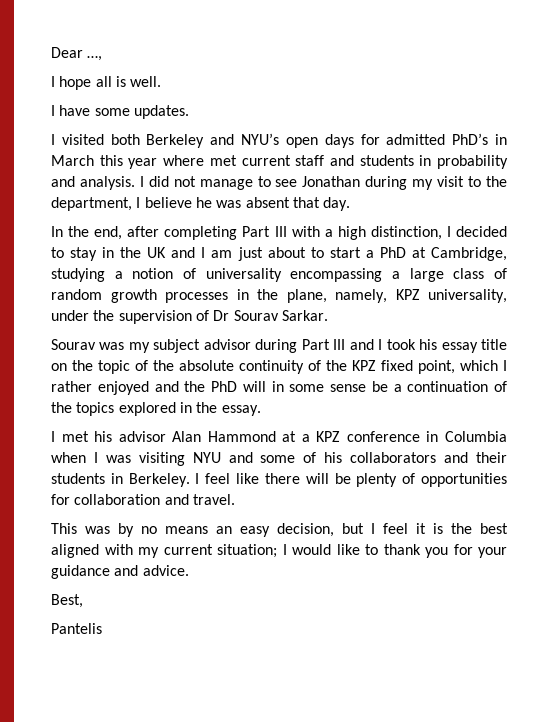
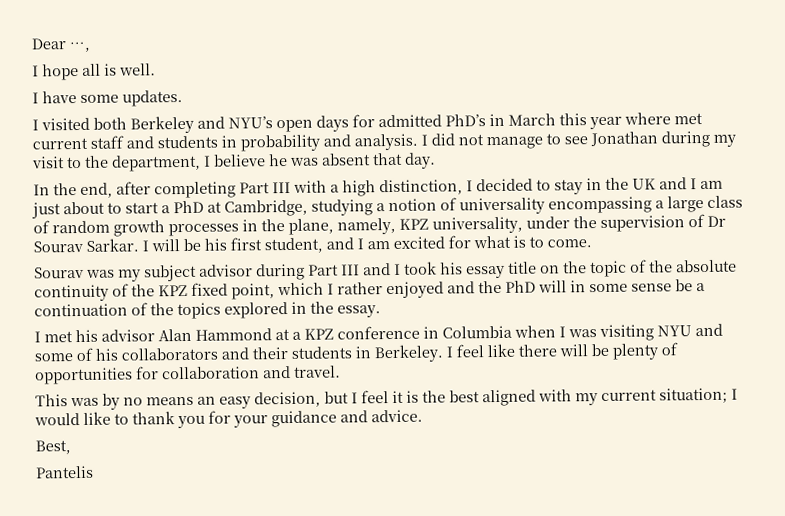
+ I will be his first student, and I am excited for what is to come.

